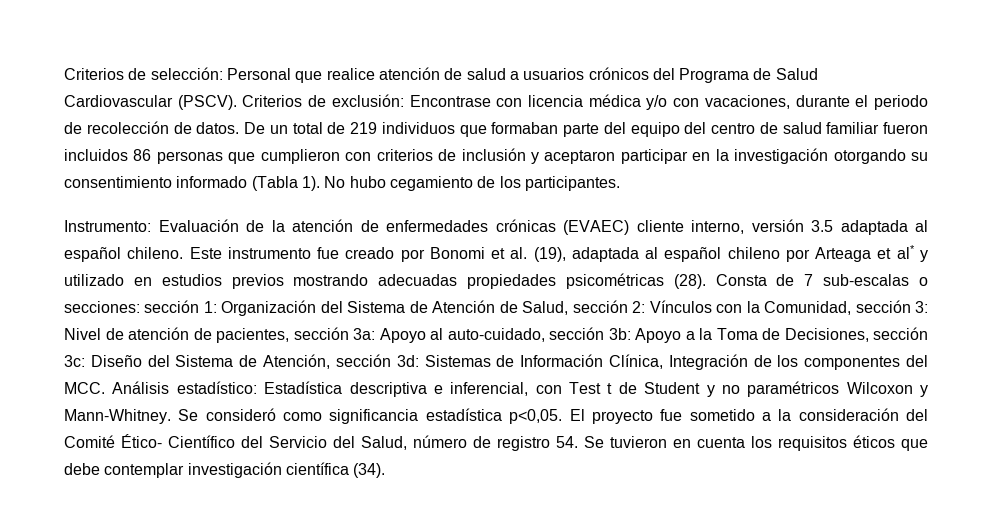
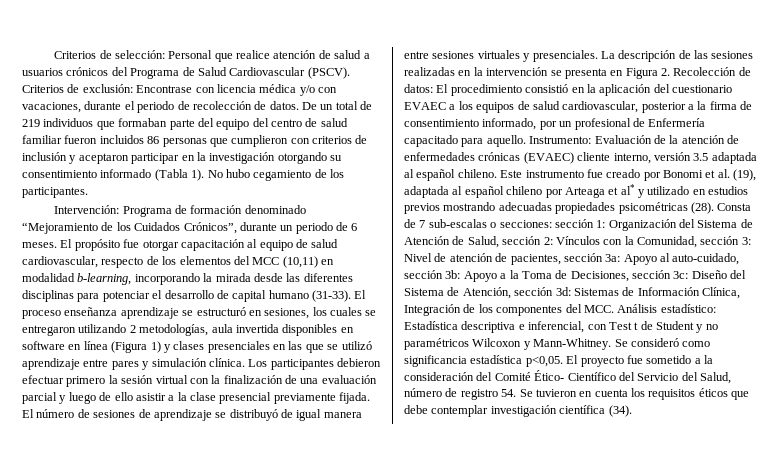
+ Intervención: Programa de formación denominado “Mejoramiento de los Cuidados Crónicos”, durante un periodo de 6 meses. El propósito fue otorgar capacitación al equipo de salud cardiovascular, respecto de los elementos del MCC (10,11) en modalidad b-learning, incorporando la mirada desde las diferentes disciplinas para potenciar el desarrollo de capital humano (31-33). El proceso enseñanza aprendizaje se estructuró en sesiones, los cuales se entregaron utilizando 2 metodologías, aula invertida disponibles en software en línea (Figura 1) y clases presenciales en las que se utilizó aprendizaje entre pares y simulación clínica. Los participantes debieron efectuar primero la sesión virtual con la finalización de una evaluación parcial y luego de ello asistir a la clase presencial previamente fijada. El número de sesiones de aprendizaje se distribuyó de igual manera entre sesiones virtuales y presenciales. La descripción de las sesiones realizadas en la intervención se presenta en Figura 2. Recolección de datos: El procedimiento consistió en la aplicación del cuestionario EVAEC a los equipos de salud cardiovascular, posterior a la firma de consentimiento informado, por un profesional de Enfermería capacitado para aquello.

